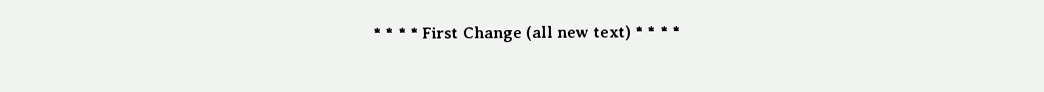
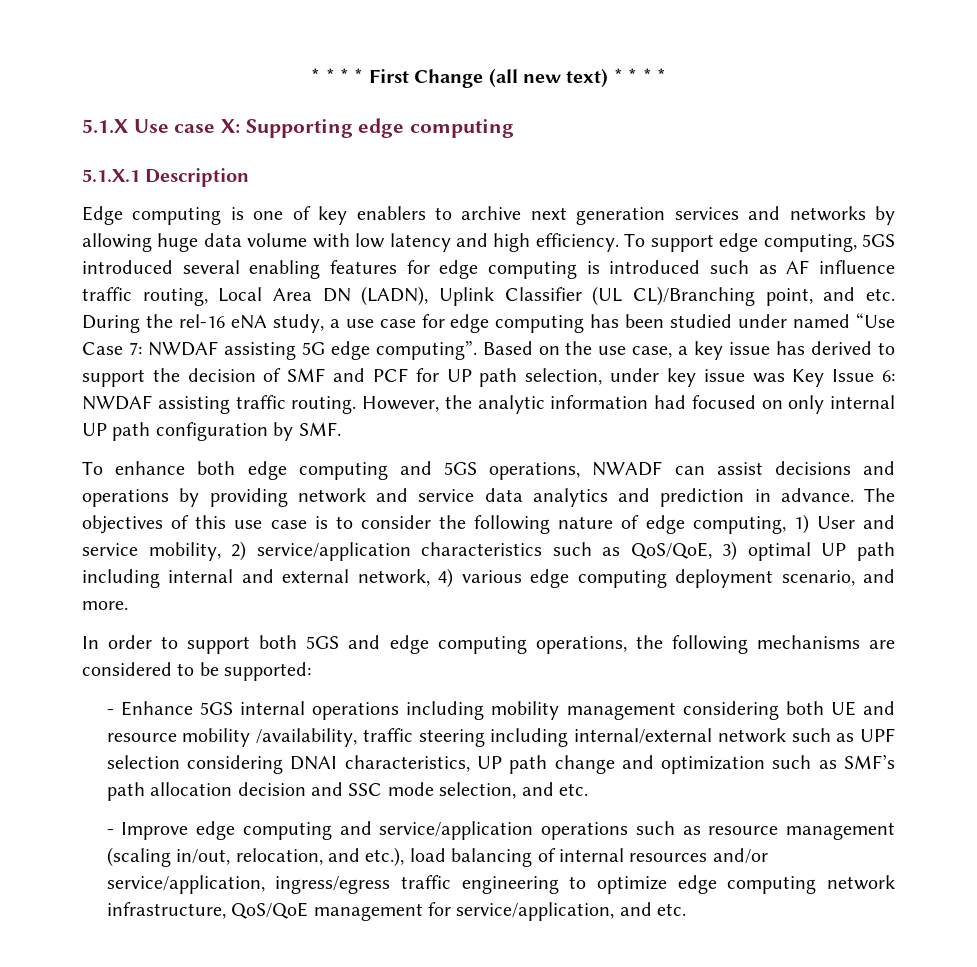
+ 5.1.X Use case X: Supporting edge computing
+ 5.1.X.1 Description
+ Edge computing is one of key enablers to archive next generation services and networks by allowing huge data volume with low latency and high efficiency. To support edge computing, 5GS introduced several enabling features for edge computing is introduced such as AF influence traffic routing, Local Area DN (LADN), Uplink Classifier (UL CL)/Branching point, and etc. During the rel-16 eNA study, a use case for edge computing has been studied under named “Use Case 7: NWDAF assisting 5G edge computing”. Based on the use case, a key issue has derived to support the decision of SMF and PCF for UP path selection, under key issue was Key Issue 6: NWDAF assisting traffic routing. However, the analytic information had focused on only internal UP path configuration by SMF.
+ To enhance both edge computing and 5GS operations, NWADF can assist decisions and operations by providing network and service data analytics and prediction in advance. The objectives of this use case is to consider the following nature of edge computing, 1) User and service mobility, 2) service/application characteristics such as QoS/QoE, 3) optimal UP path including internal and external network, 4) various edge computing deployment scenario, and more.
+ In order to support both 5GS and edge computing operations, the following mechanisms are considered to be supported:
+ - Enhance 5GS internal operations including mobility management considering both UE and resource mobility /availability, traffic steering including internal/external network such as UPF selection considering DNAI characteristics, UP path change and optimization such as SMF’s path allocation decision and SSC mode selection, and etc.
+ - Improve edge computing and service/application operations such as resource management (scaling in/out, relocation, and etc.), load balancing of internal resources and/or service/application, ingress/egress traffic engineering to optimize edge computing network infrastructure, QoS/QoE management for service/application, and etc.

